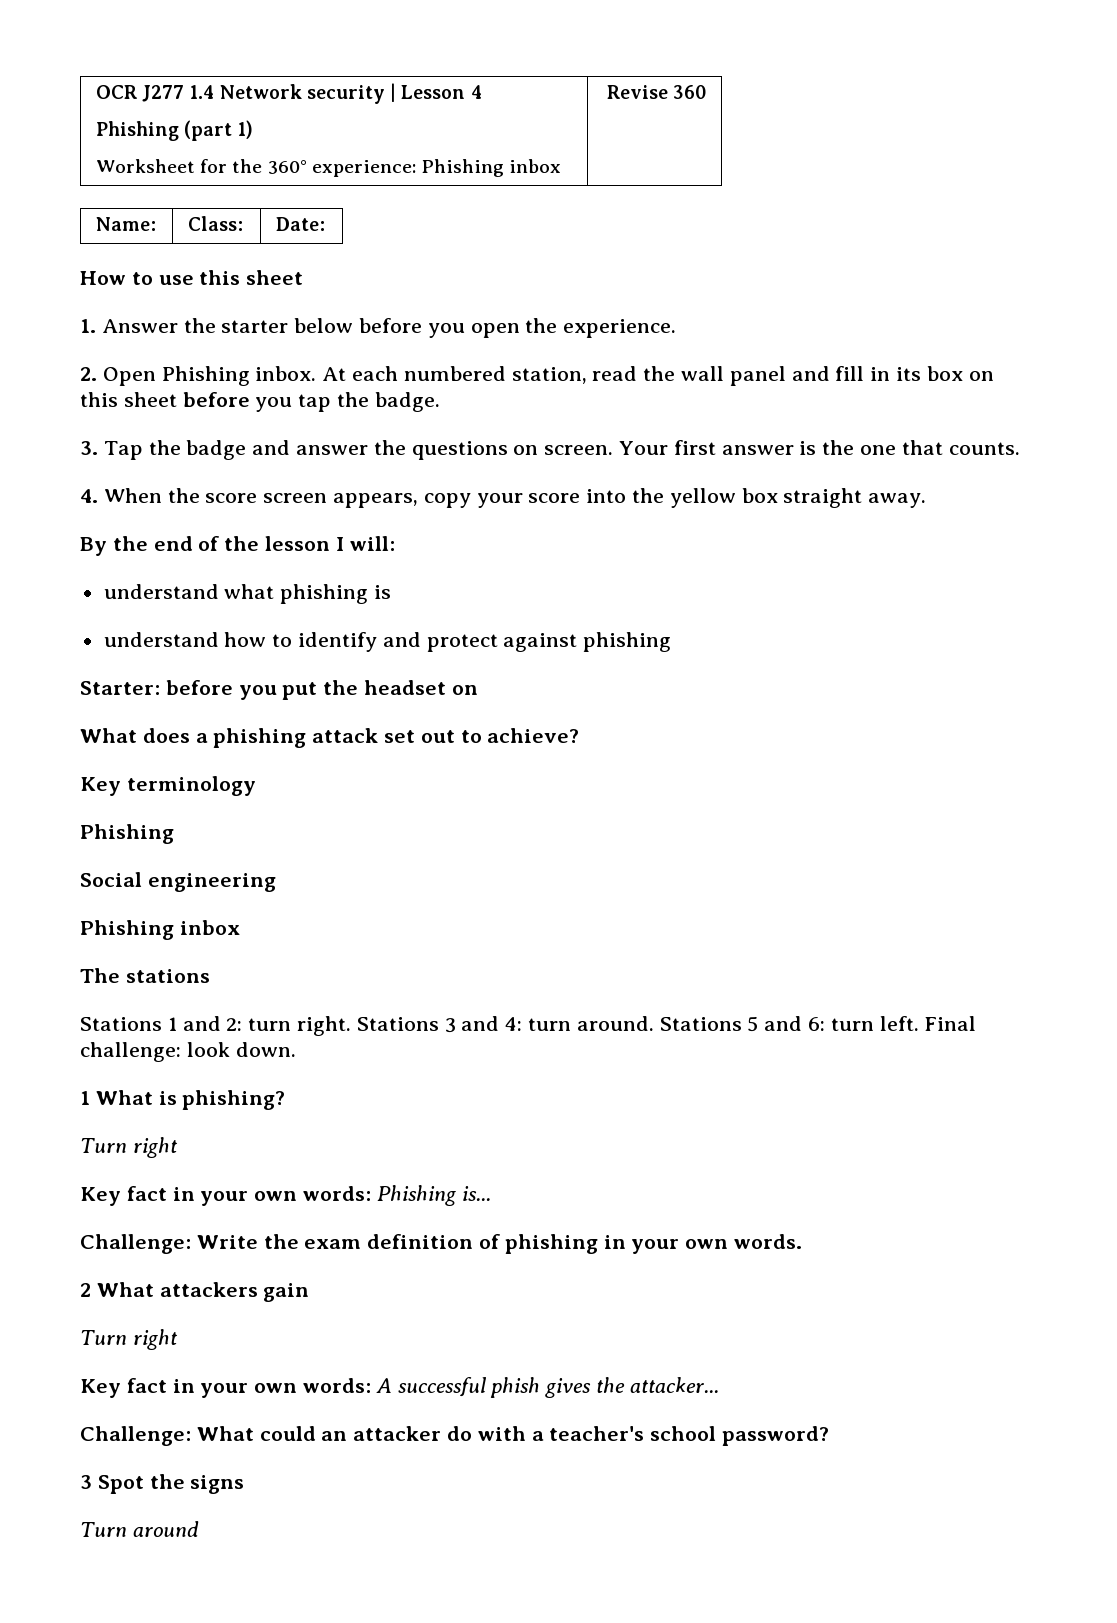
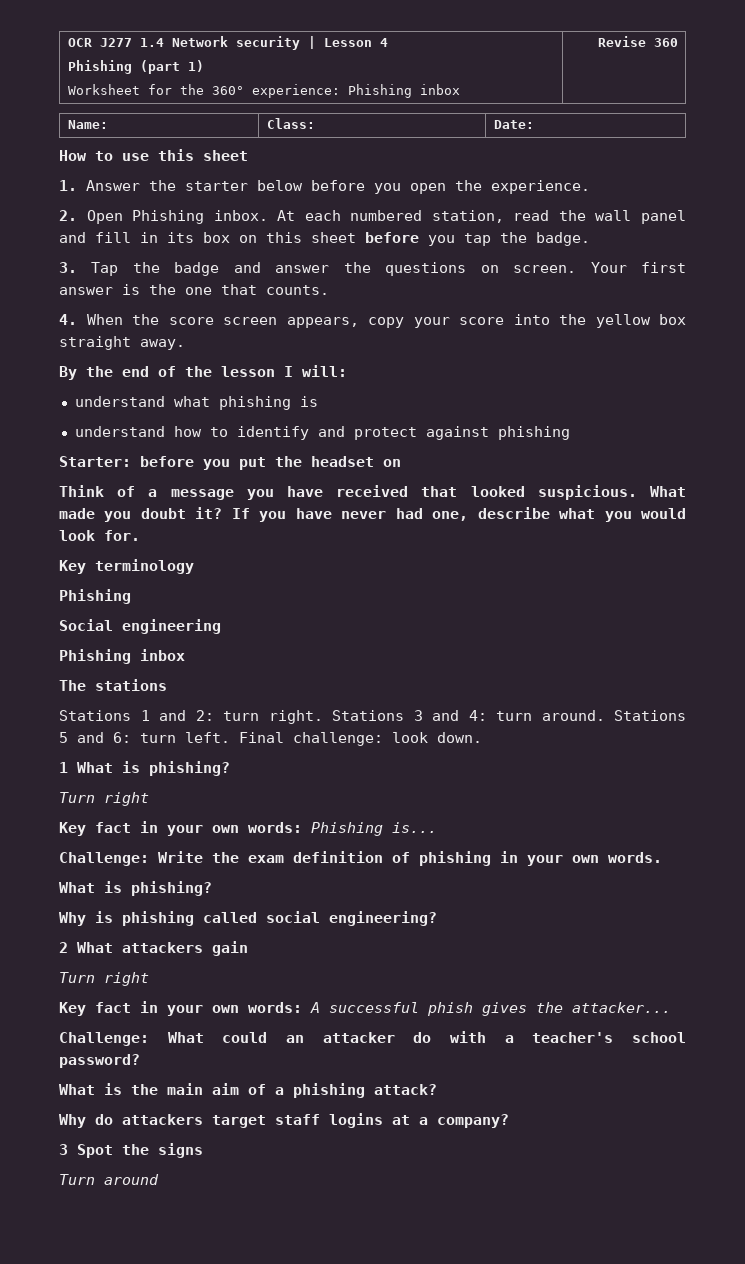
- What does a phishing attack set out to achieve?
+ Think of a message you have received that looked suspicious. What made you doubt it? If you have never had one, describe what you would look for.
  Challenge: Write the exam definition of phishing in your own words.
+ What is phishing?
+ Why is phishing called social engineering?
+ What is the main aim of a phishing attack?
+ Why do attackers target staff logins at a company?

